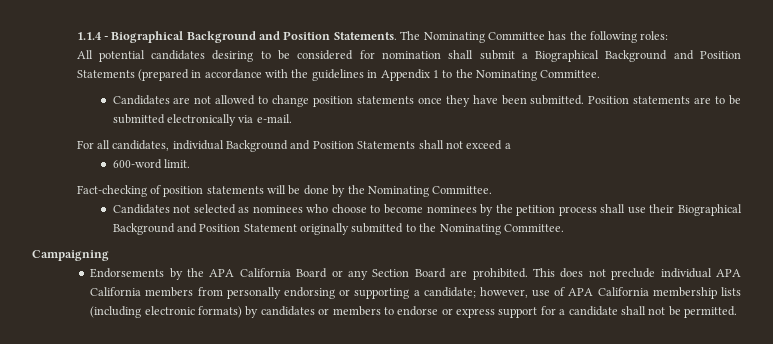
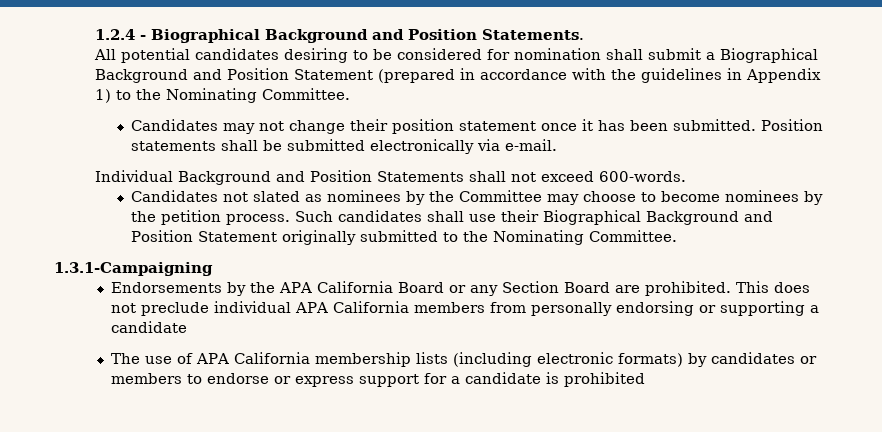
- 1.1.4 - Biographical Background and Position Statements. The Nominating Committee has the following roles:
+ 1.2.4 - Biographical Background and Position Statements.
- All potential candidates desiring to be considered for nomination shall submit a Biographical Background and Position Statements (prepared in accordance with the guidelines in Appendix 1 to the Nominating Committee.
+ All potential candidates desiring to be considered for nomination shall submit a Biographical Background and Position Statement (prepared in accordance with the guidelines in Appendix 1) to the Nominating Committee.
- Candidates are not allowed to change position statements once they have been submitted.
+ Candidates may not change their position statement once it has been submitted.
- Position statements are to be submitted electronically via e-mail.
+ Position statements shall be submitted electronically via e-mail.
- For all candidates, individual Background and Position Statements shall not exceed a
- 600-word limit.
- Fact-checking of position statements will be done by the Nominating Committee.
+ Individual Background and Position Statements shall not exceed 600-words.
- Candidates not selected as nominees who choose to become nominees by the petition process shall use their Biographical Background and Position Statement originally submitted to the Nominating Committee.
+ Candidates not slated as nominees by the Committee may choose to become nominees by the petition process. Such candidates shall use their Biographical Background and Position Statement originally submitted to the Nominating Committee.
- Campaigning
+ 1.3.1-Campaigning
- This does not preclude individual APA California members from personally endorsing or supporting a candidate; however, use of APA California membership lists (including electronic formats) by candidates or members to endorse or express support for a candidate shall not be permitted.
+ This does not preclude individual APA California members from personally endorsing or supporting a candidate
+ The use of APA California membership lists (including electronic formats) by candidates or members to endorse or express support for a candidate is prohibited

